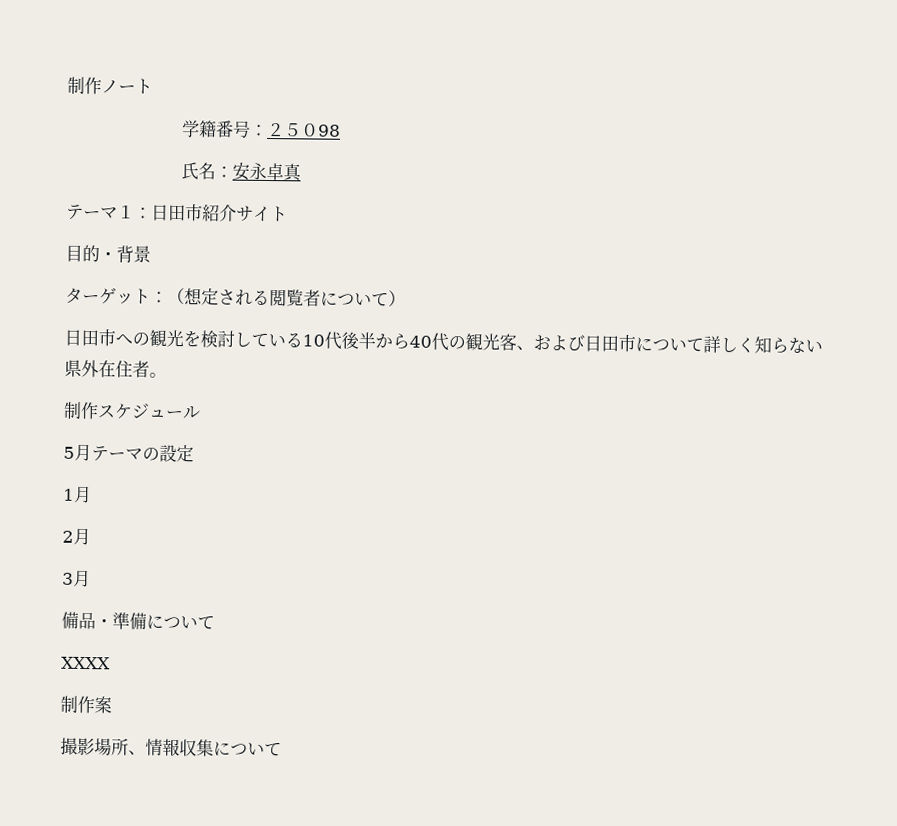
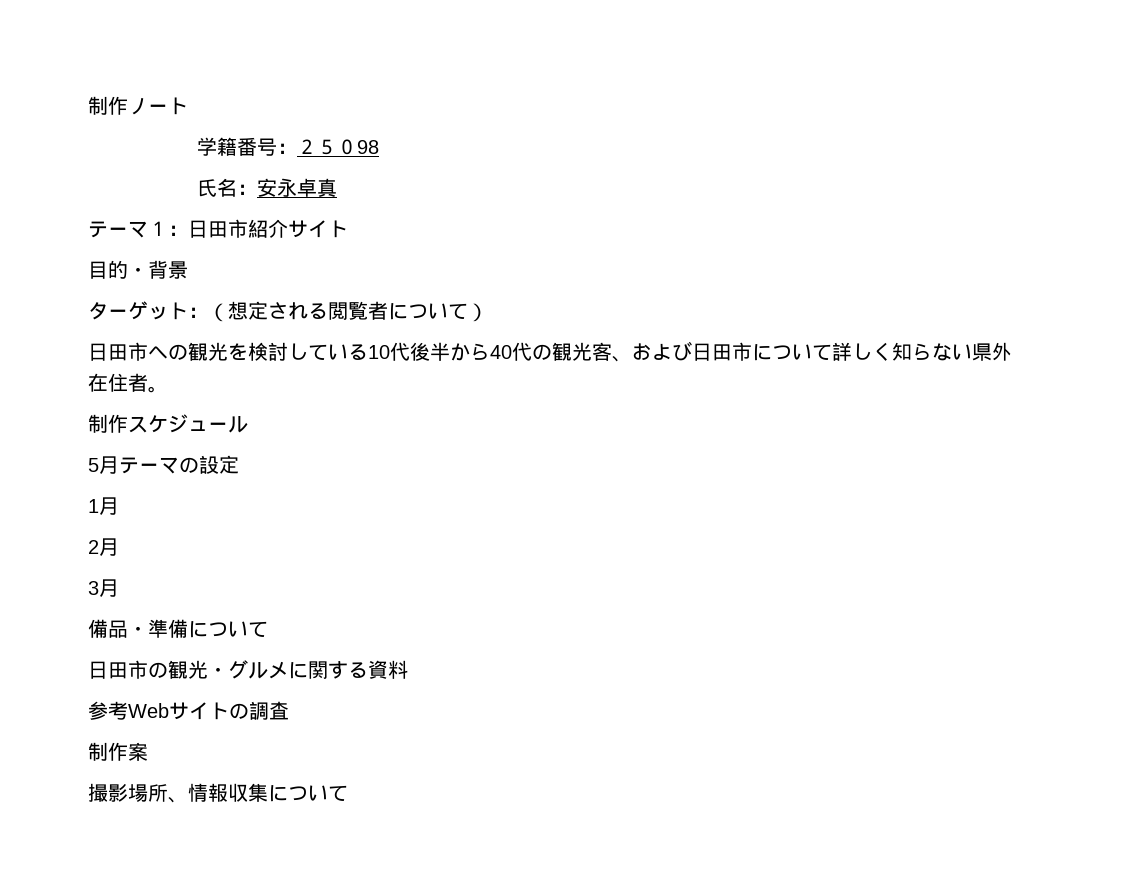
- XXXX
+ 日田市の観光・グルメに関する資料
+ 参考Webサイトの調査

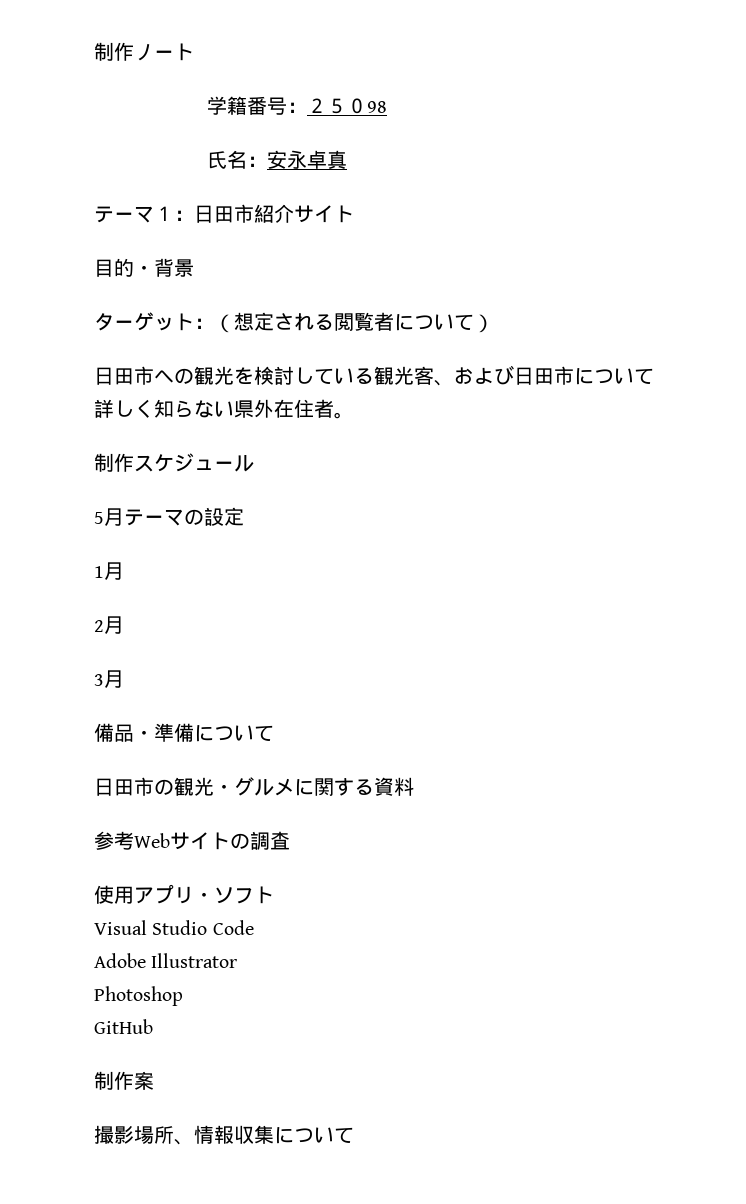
- 日田市への観光を検討している10代後半から40代の観光客、および日田市について詳しく知らない県外在住者。
+ 日田市への観光を検討している観光客、および日田市について詳しく知らない県外在住者。
+ 使用アプリ・ソフト
+ Visual Studio Code
+ Adobe Illustrator
+ Photoshop
+ GitHub

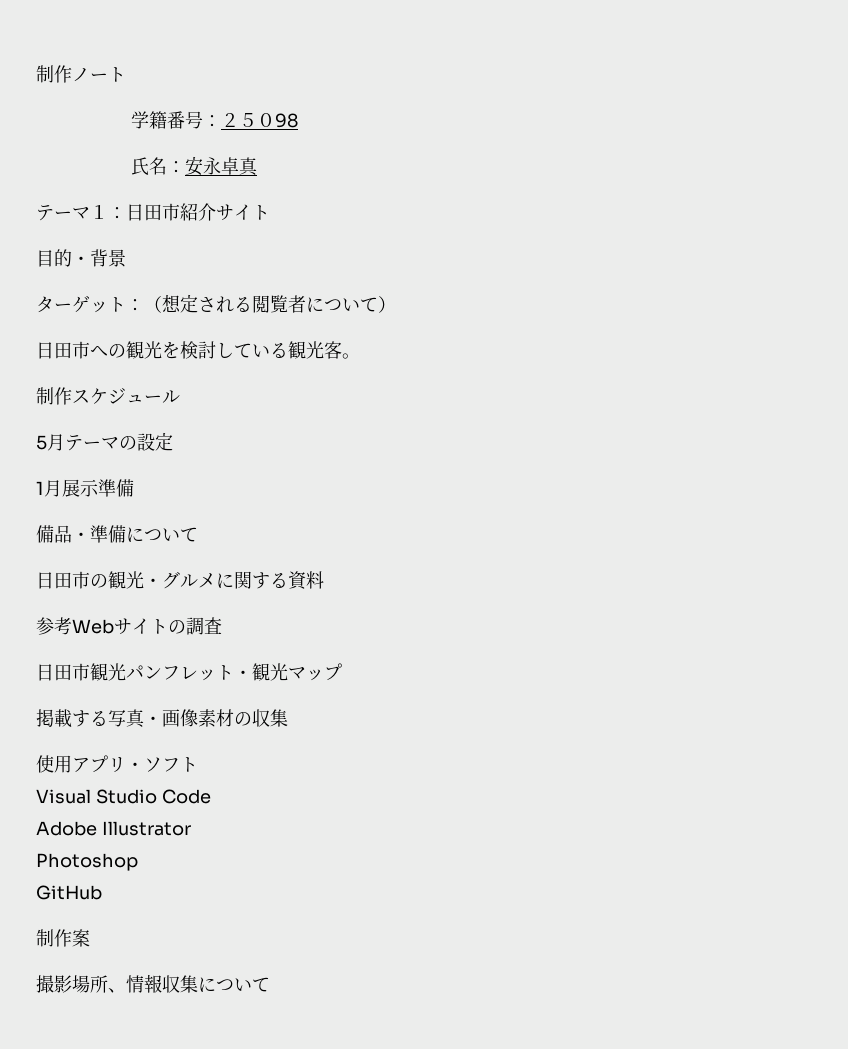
- 日田市への観光を検討している観光客、および日田市について詳しく知らない県外在住者。
+ 日田市への観光を検討している観光客。
- 1月
- 2月
- 3月
+ 1月展示準備
+ 日田市観光パンフレット・観光マップ
+ 掲載する写真・画像素材の収集

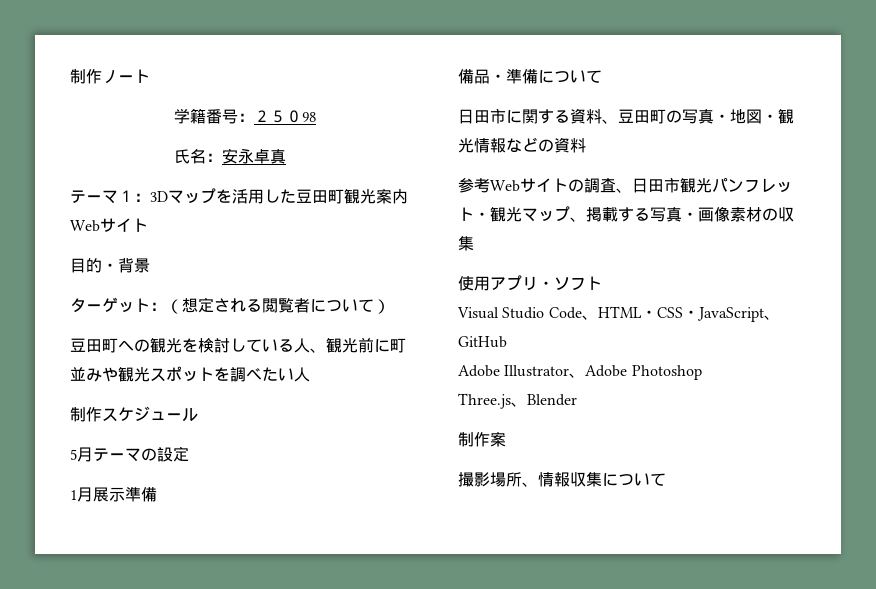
- テーマ１：日田市紹介サイト
+ テーマ１：3Dマップを活用した豆田町観光案内Webサイト
- 日田市への観光を検討している観光客。
+ 豆田町への観光を検討している人、観光前に町並みや観光スポットを調べたい人
- 日田市の観光・グルメに関する資料
+ 日田市に関する資料、豆田町の写真・地図・観光情報などの資料
- 参考Webサイトの調査
- 日田市観光パンフレット・観光マップ
- 掲載する写真・画像素材の収集
+ 参考Webサイトの調査、日田市観光パンフレット・観光マップ、掲載する写真・画像素材の収集
- Visual Studio Code
+ Visual Studio Code、HTML・CSS・JavaScript、GitHub
- Adobe Illustrator
- Photoshop
+ Adobe Illustrator、Adobe Photoshop
- GitHub
+ Three.js、Blender

